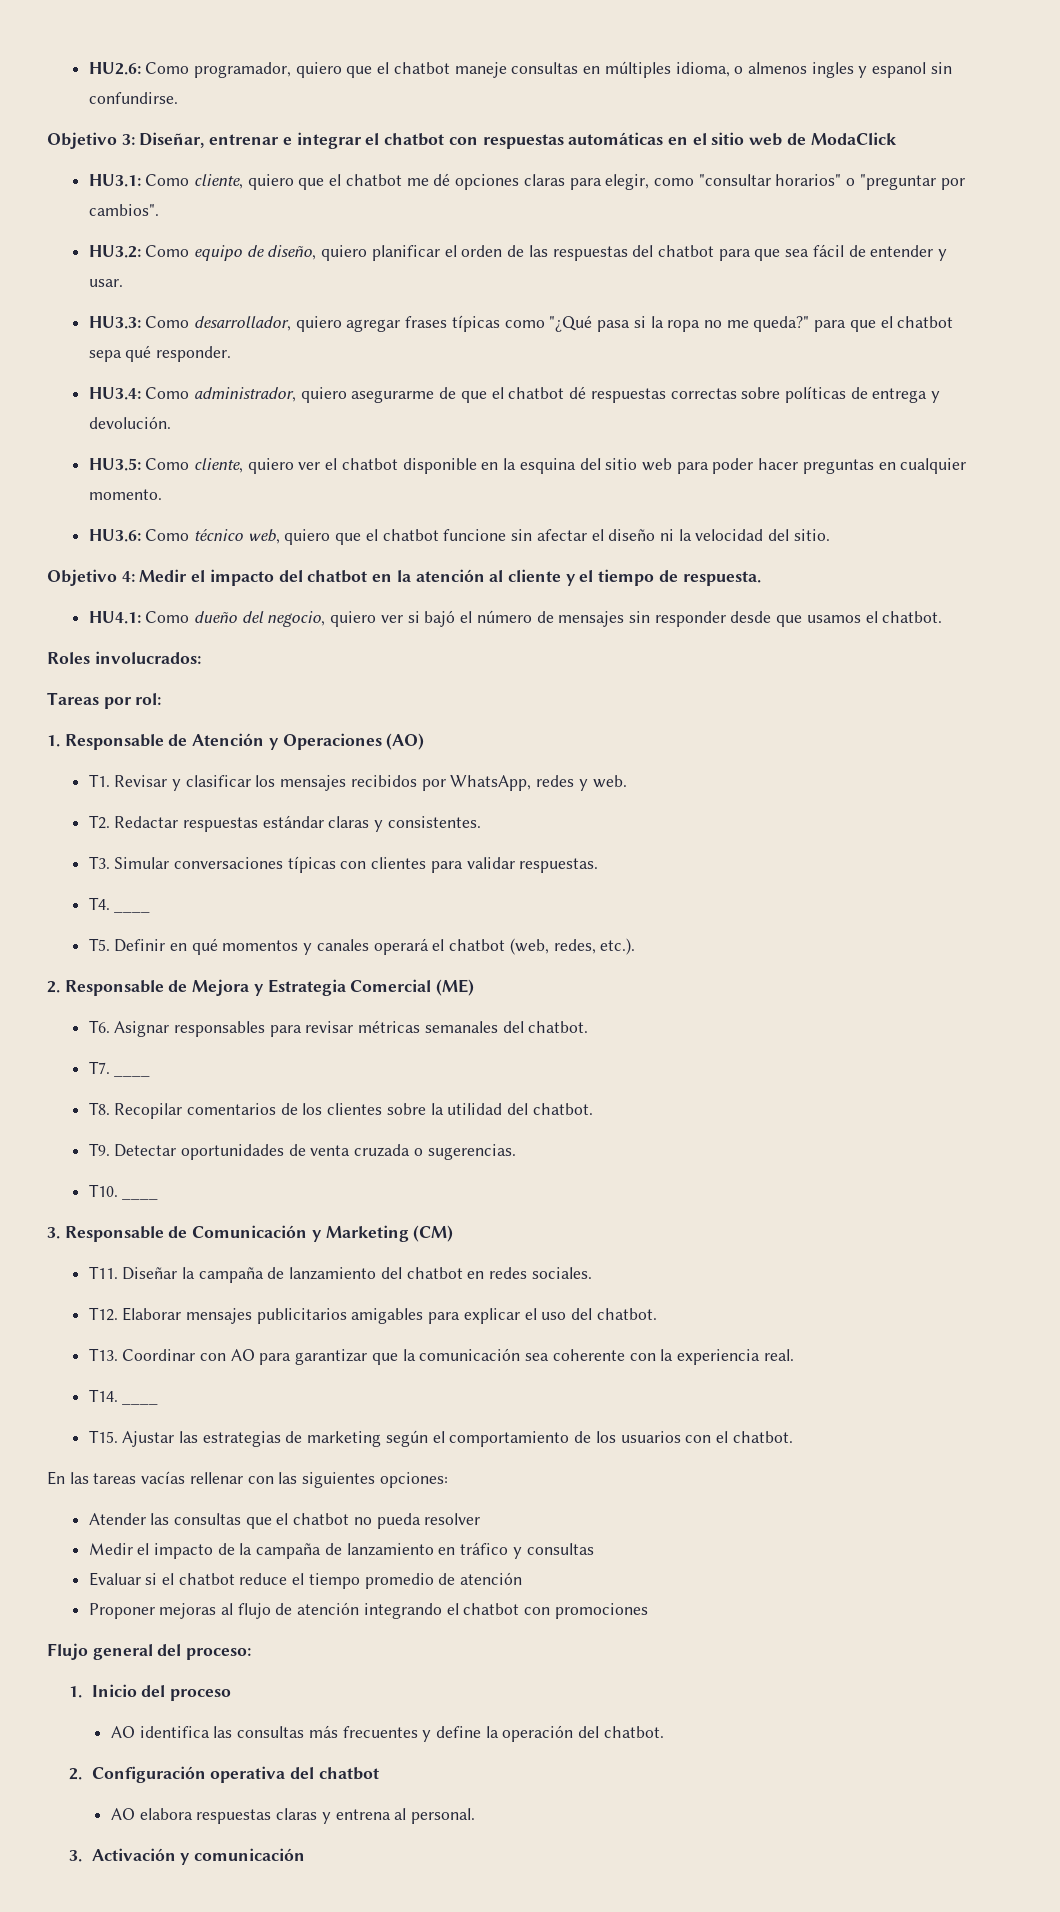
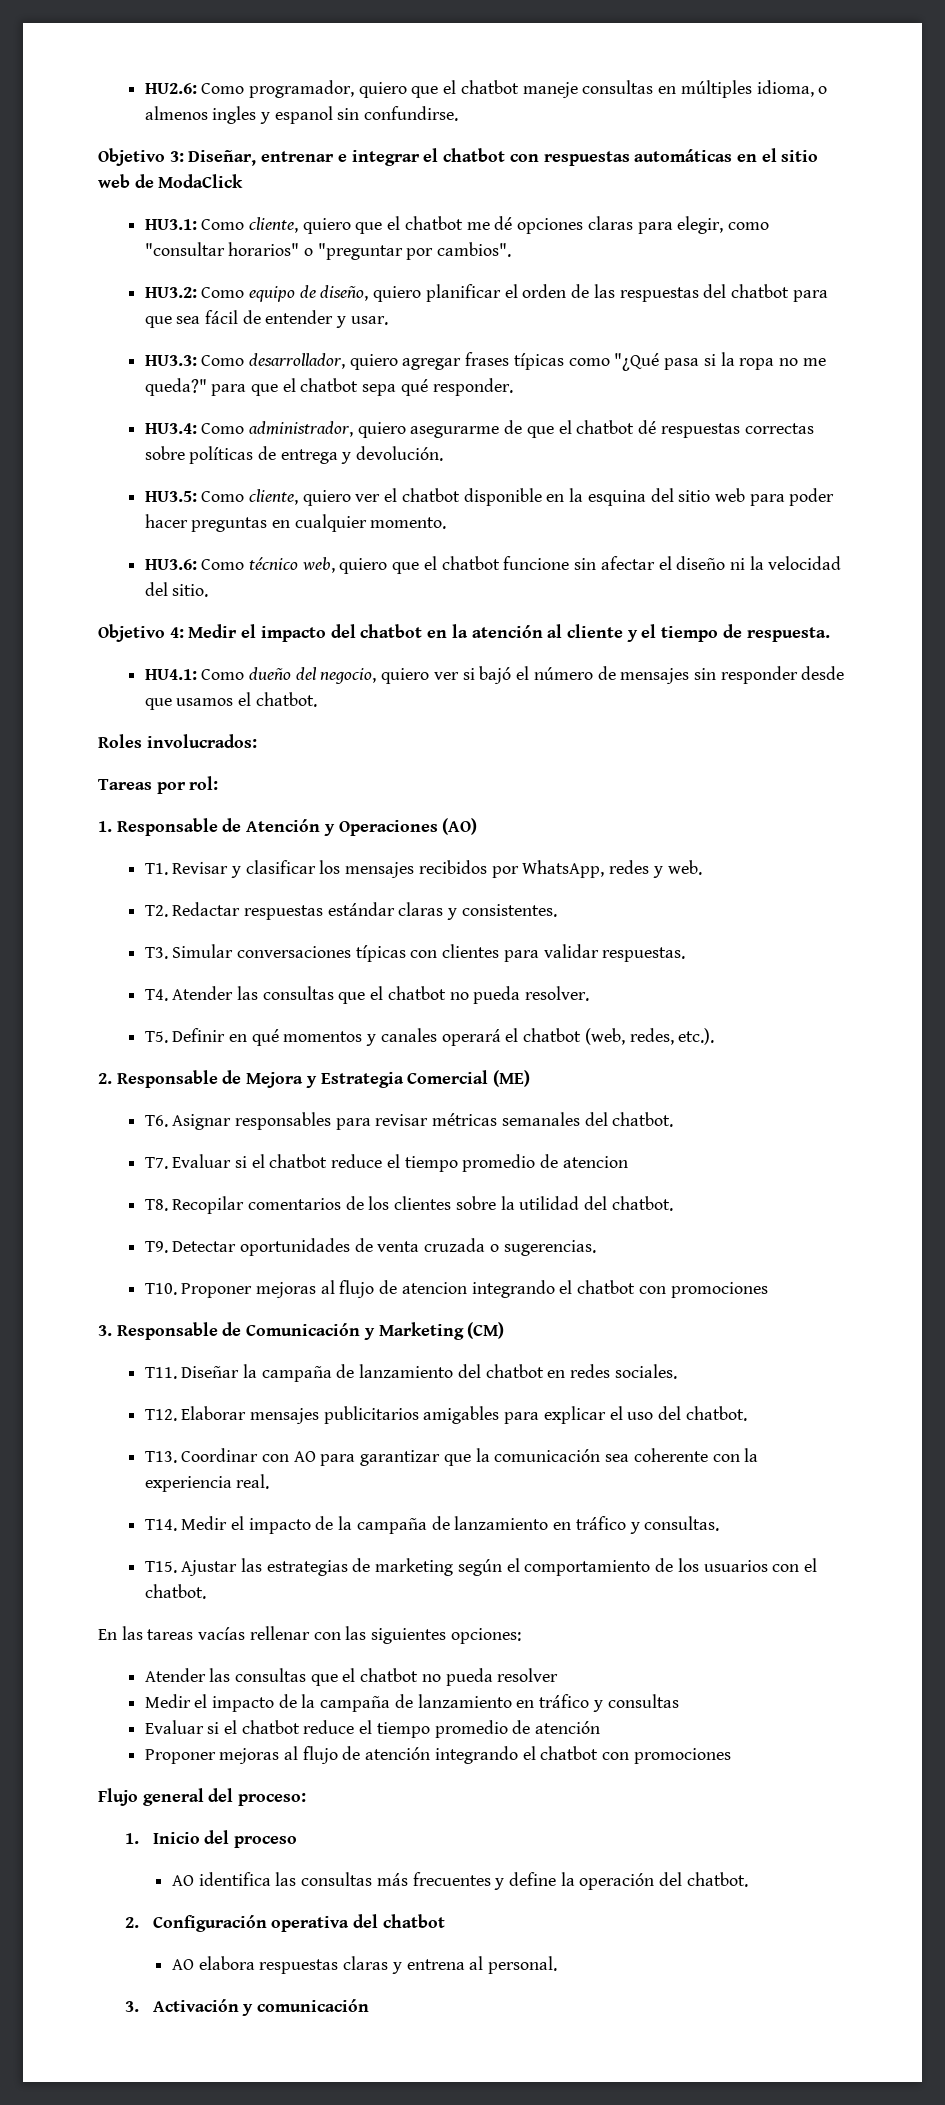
- T4. ____
+ T4. Atender las consultas que el chatbot no pueda resolver.
- T7. ____
+ T7. Evaluar si el chatbot reduce el tiempo promedio de atencion
- T10. ____
+ T10. Proponer mejoras al flujo de atencion integrando el chatbot con promociones
- T14. ____
+ T14. Medir el impacto de la campaña de lanzamiento en tráfico y consultas.

